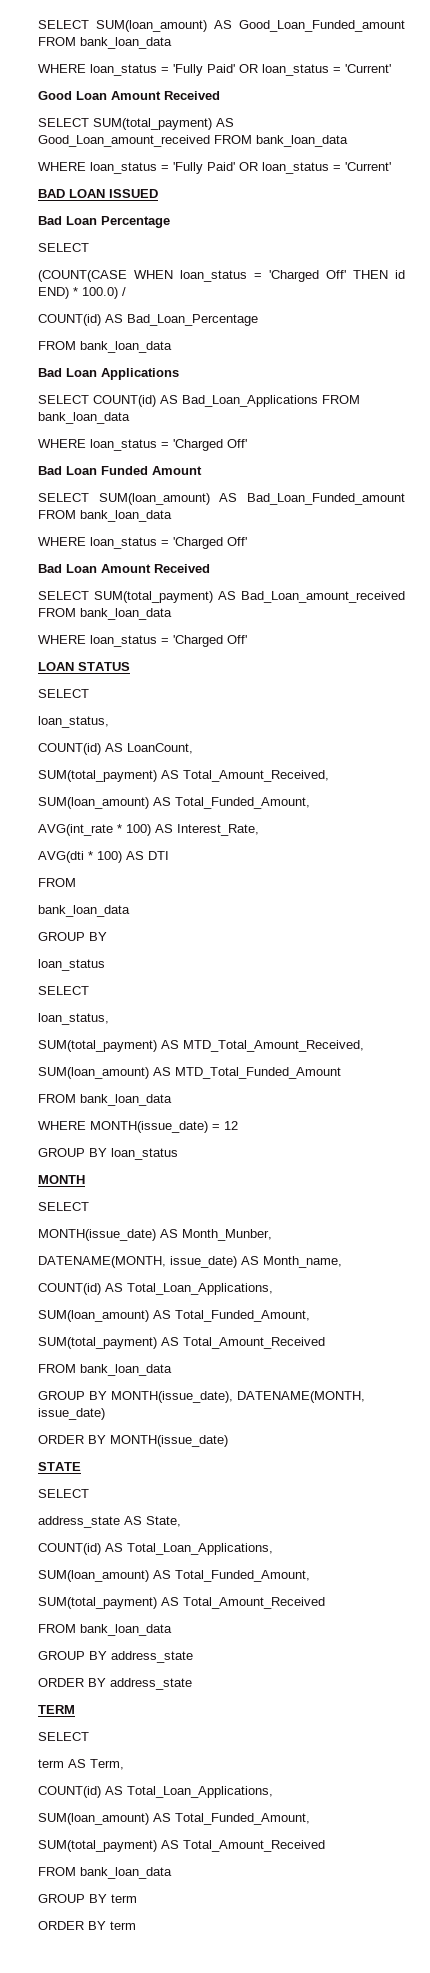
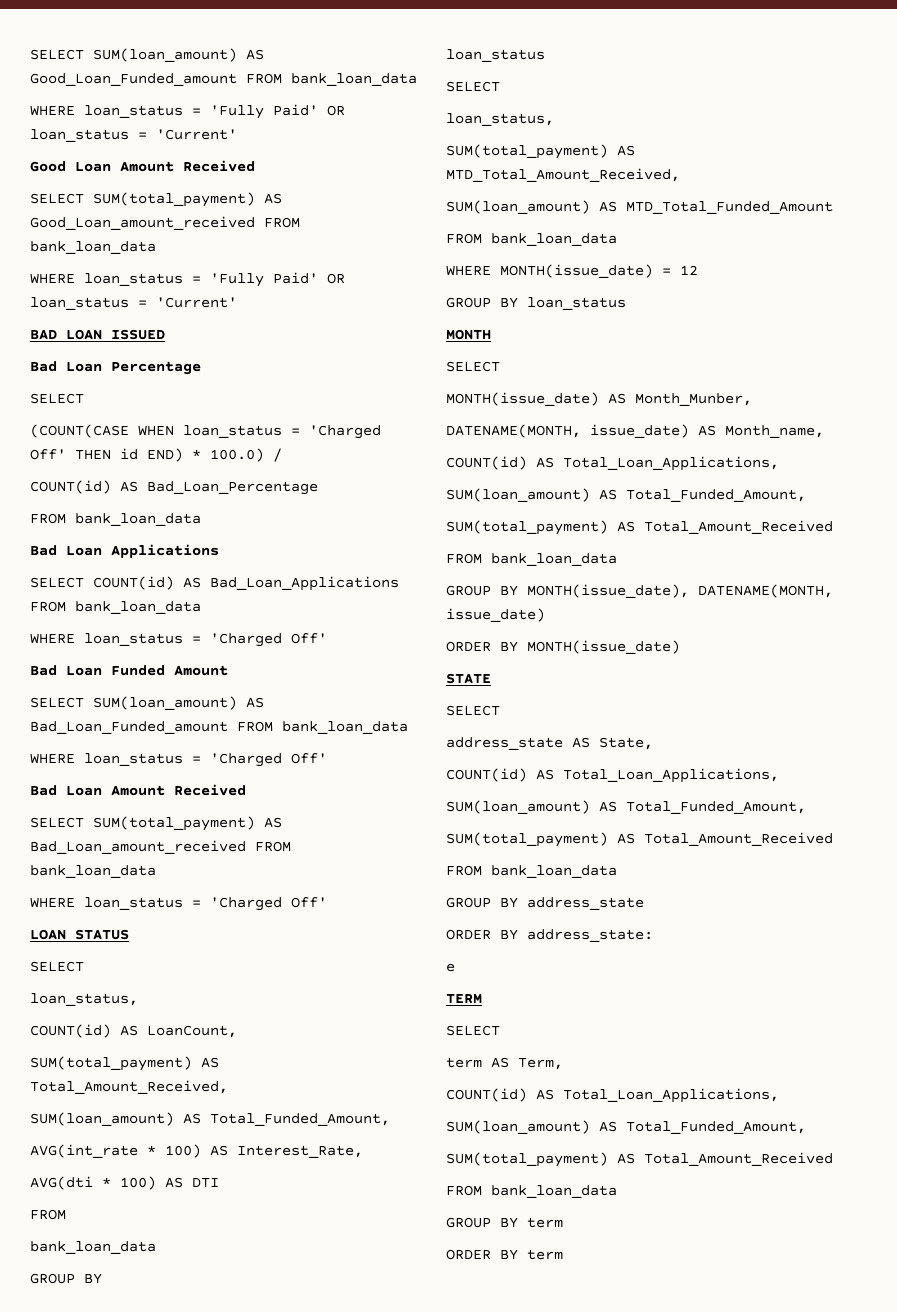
- ORDER BY address_state
+ ORDER BY address_state:
+ e

